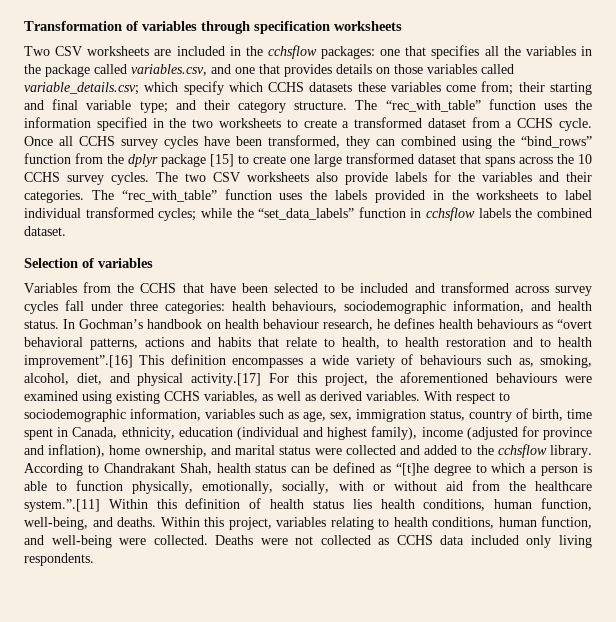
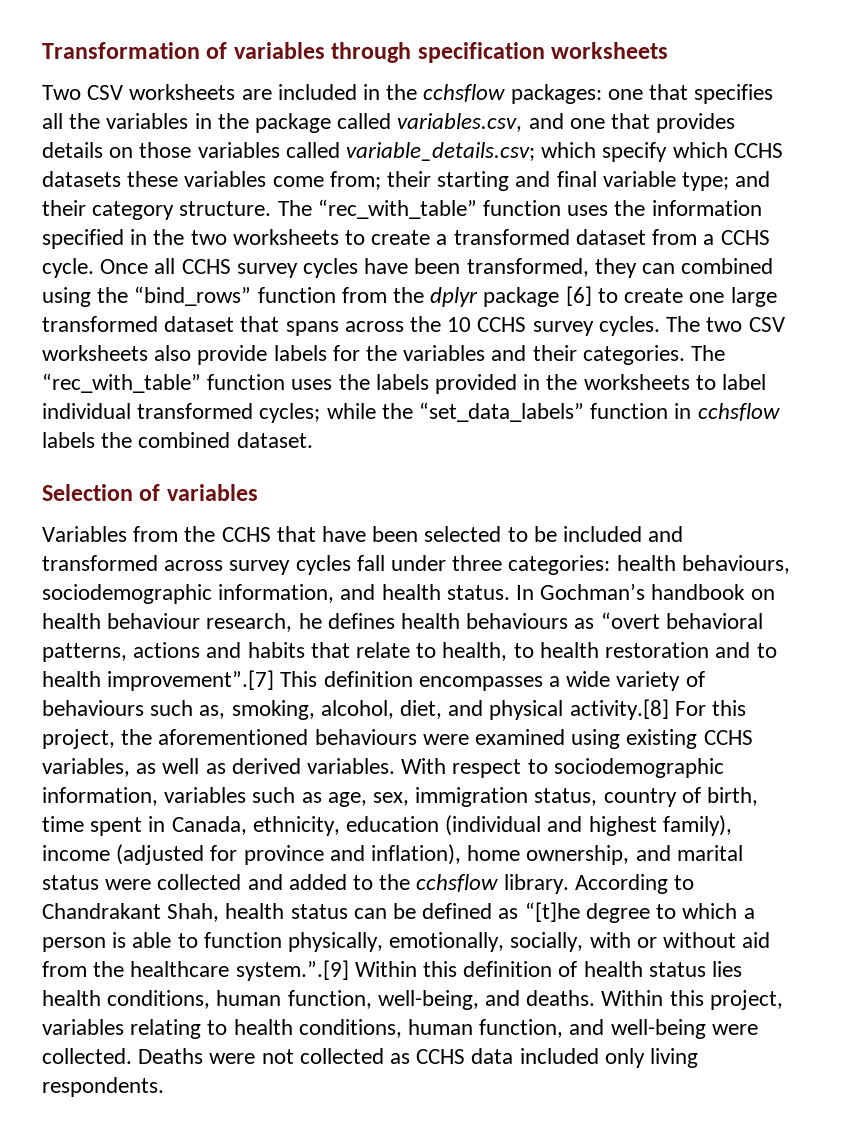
- Once all CCHS survey cycles have been transformed, they can combined using the “bind_rows” function from the dplyr package [15] to create one large transformed dataset that spans across the 10 CCHS survey cycles.
+ Once all CCHS survey cycles have been transformed, they can combined using the “bind_rows” function from the dplyr package [6] to create one large transformed dataset that spans across the 10 CCHS survey cycles.
- In Gochman’s handbook on health behaviour research, he defines health behaviours as “overt behavioral patterns, actions and habits that relate to health, to health restoration and to health improvement”.[16] This definition encompasses a wide variety of behaviours such as, smoking, alcohol, diet, and physical activity.[17] For this project, the aforementioned behaviours were examined using existing CCHS variables, as well as derived variables.
+ In Gochman’s handbook on health behaviour research, he defines health behaviours as “overt behavioral patterns, actions and habits that relate to health, to health restoration and to health improvement”.[7] This definition encompasses a wide variety of behaviours such as, smoking, alcohol, diet, and physical activity.[8] For this project, the aforementioned behaviours were examined using existing CCHS variables, as well as derived variables.
- According to Chandrakant Shah, health status can be defined as “[t]he degree to which a person is able to function physically, emotionally, socially, with or without aid from the healthcare system.”.[11] Within this definition of health status lies health conditions, human function, well-being, and deaths.
+ According to Chandrakant Shah, health status can be defined as “[t]he degree to which a person is able to function physically, emotionally, socially, with or without aid from the healthcare system.”.[9] Within this definition of health status lies health conditions, human function, well-being, and deaths.

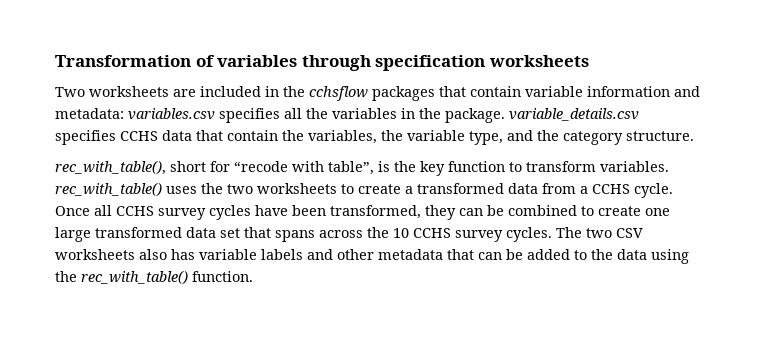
- Two CSV worksheets are included in the cchsflow packages: one that specifies all the variables in the package called variables.csv, and one that provides details on those variables called variable_details.csv; which specify which CCHS datasets these variables come from; their starting and final variable type; and their category structure. The “rec_with_table” function uses the information specified in the two worksheets to create a transformed dataset from a CCHS cycle.
+ Two worksheets are included in the cchsflow packages that contain variable information and metadata: variables.csv specifies all the variables in the package. variable_details.csv specifies CCHS data that contain the variables, the variable type, and the category structure.
+ rec_with_table(), short for “recode with table”, is the key function to transform variables. rec_with_table() uses the two worksheets to create a transformed data from a CCHS cycle.
- Once all CCHS survey cycles have been transformed, they can combined using the “bind_rows” function from the dplyr package [6] to create one large transformed dataset that spans across the 10 CCHS survey cycles.
+ Once all CCHS survey cycles have been transformed, they can be combined to create one large transformed data set that spans across the 10 CCHS survey cycles.
- The two CSV worksheets also provide labels for the variables and their categories. The “rec_with_table” function uses the labels provided in the worksheets to label individual transformed cycles; while the “set_data_labels” function in cchsflow labels the combined dataset.
- Selection of variables
- Variables from the CCHS that have been selected to be included and transformed across survey cycles fall under three categories: health behaviours, sociodemographic information, and health status. In Gochman’s handbook on health behaviour research, he defines health behaviours as “overt behavioral patterns, actions and habits that relate to health, to health restoration and to health improvement”.[7] This definition encompasses a wide variety of behaviours such as, smoking, alcohol, diet, and physical activity.[8] For this project, the aforementioned behaviours were examined using existing CCHS variables, as well as derived variables. With respect to sociodemographic information, variables such as age, sex, immigration status, country of birth, time spent in Canada, ethnicity, education (individual and highest family), income (adjusted for province and inflation), home ownership, and marital status were collected and added to the cchsflow library. According to Chandrakant Shah, health status can be defined as “[t]he degree to which a person is able to function physically, emotionally, socially, with or without aid from the healthcare system.”.[9] Within this definition of health status lies health conditions, human function, well-being, and deaths. Within this project, variables relating to health conditions, human function, and well-being were collected. Deaths were not collected as CCHS data included only living respondents.
+ The two CSV worksheets also has variable labels and other metadata that can be added to the data using the rec_with_table() function.

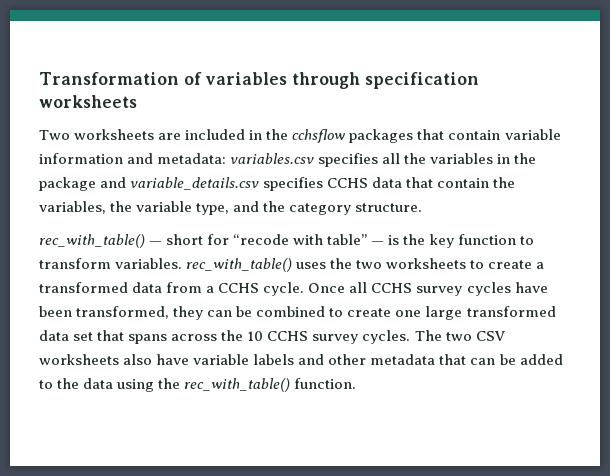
- Two worksheets are included in the cchsflow packages that contain variable information and metadata: variables.csv specifies all the variables in the package. variable_details.csv specifies CCHS data that contain the variables, the variable type, and the category structure.
+ Two worksheets are included in the cchsflow packages that contain variable information and metadata: variables.csv specifies all the variables in the package and variable_details.csv specifies CCHS data that contain the variables, the variable type, and the category structure.
- rec_with_table(), short for “recode with table”, is the key function to transform variables. rec_with_table() uses the two worksheets to create a transformed data from a CCHS cycle.
+ rec_with_table() — short for “recode with table” — is the key function to transform variables. rec_with_table() uses the two worksheets to create a transformed data from a CCHS cycle.
- The two CSV worksheets also has variable labels and other metadata that can be added to the data using the rec_with_table() function.
+ The two CSV worksheets also have variable labels and other metadata that can be added to the data using the rec_with_table() function.

